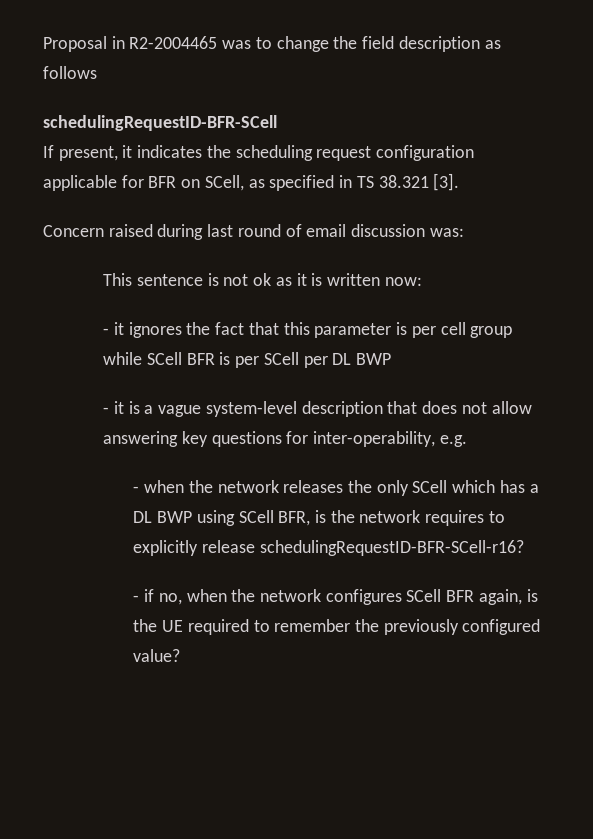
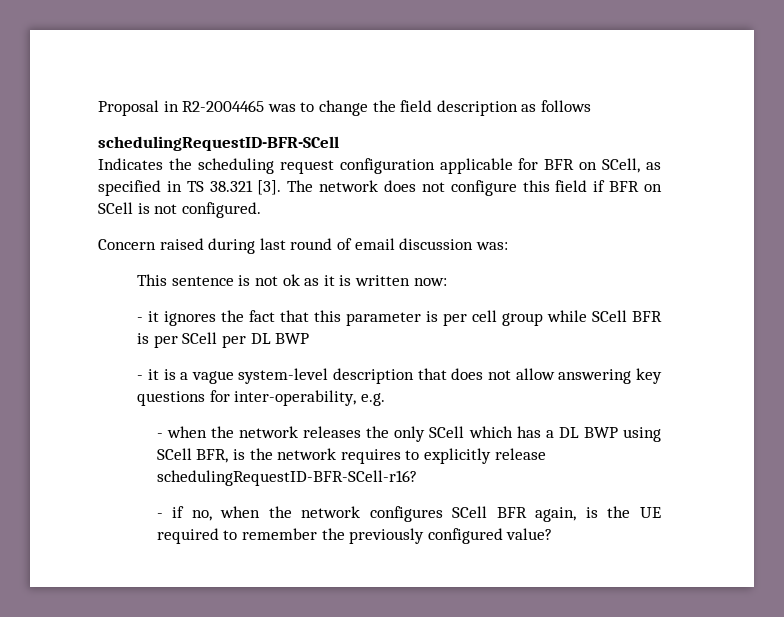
- If present, it indicates the scheduling request configuration applicable for BFR on SCell, as specified in TS 38.321 [3].
+ Indicates the scheduling request configuration applicable for BFR on SCell, as specified in TS 38.321 [3]. The network does not configure this field if BFR on SCell is not configured.

